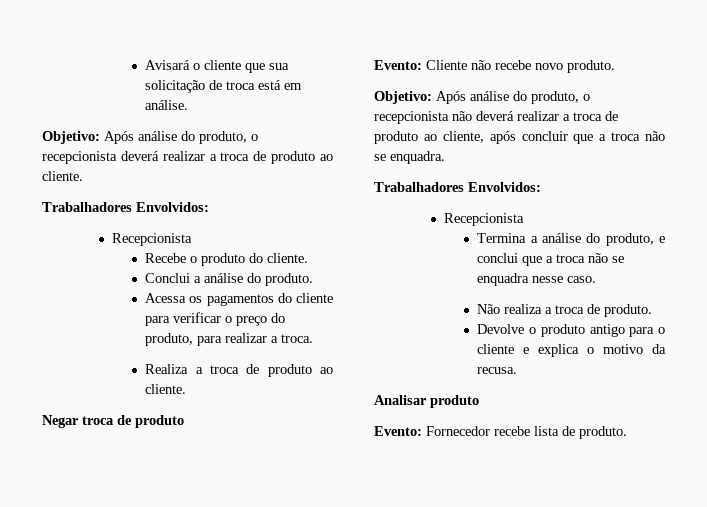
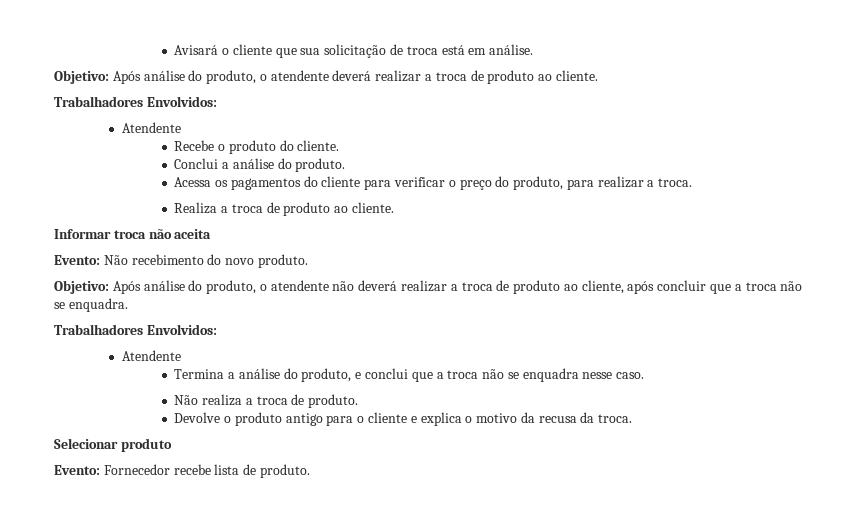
- Objetivo: Após análise do produto, o recepcionista deverá realizar a troca de produto ao cliente.
+ Objetivo: Após análise do produto, o atendente deverá realizar a troca de produto ao cliente.
  Trabalhadores Envolvidos:
- Recepcionista
+ Atendente
- Negar troca de produto
- Evento: Cliente não recebe novo produto.
+ Informar troca não aceita
+ Evento: Não recebimento do novo produto.
- Objetivo: Após análise do produto, o recepcionista não deverá realizar a troca de produto ao cliente, após concluir que a troca não se enquadra.
+ Objetivo: Após análise do produto, o atendente não deverá realizar a troca de produto ao cliente, após concluir que a troca não se enquadra.
  Trabalhadores Envolvidos:
- Recepcionista
+ Atendente
- Devolve o produto antigo para o cliente e explica o motivo da recusa.
- Analisar produto
+ Devolve o produto antigo para o cliente e explica o motivo da recusa da troca.
+ Selecionar produto

